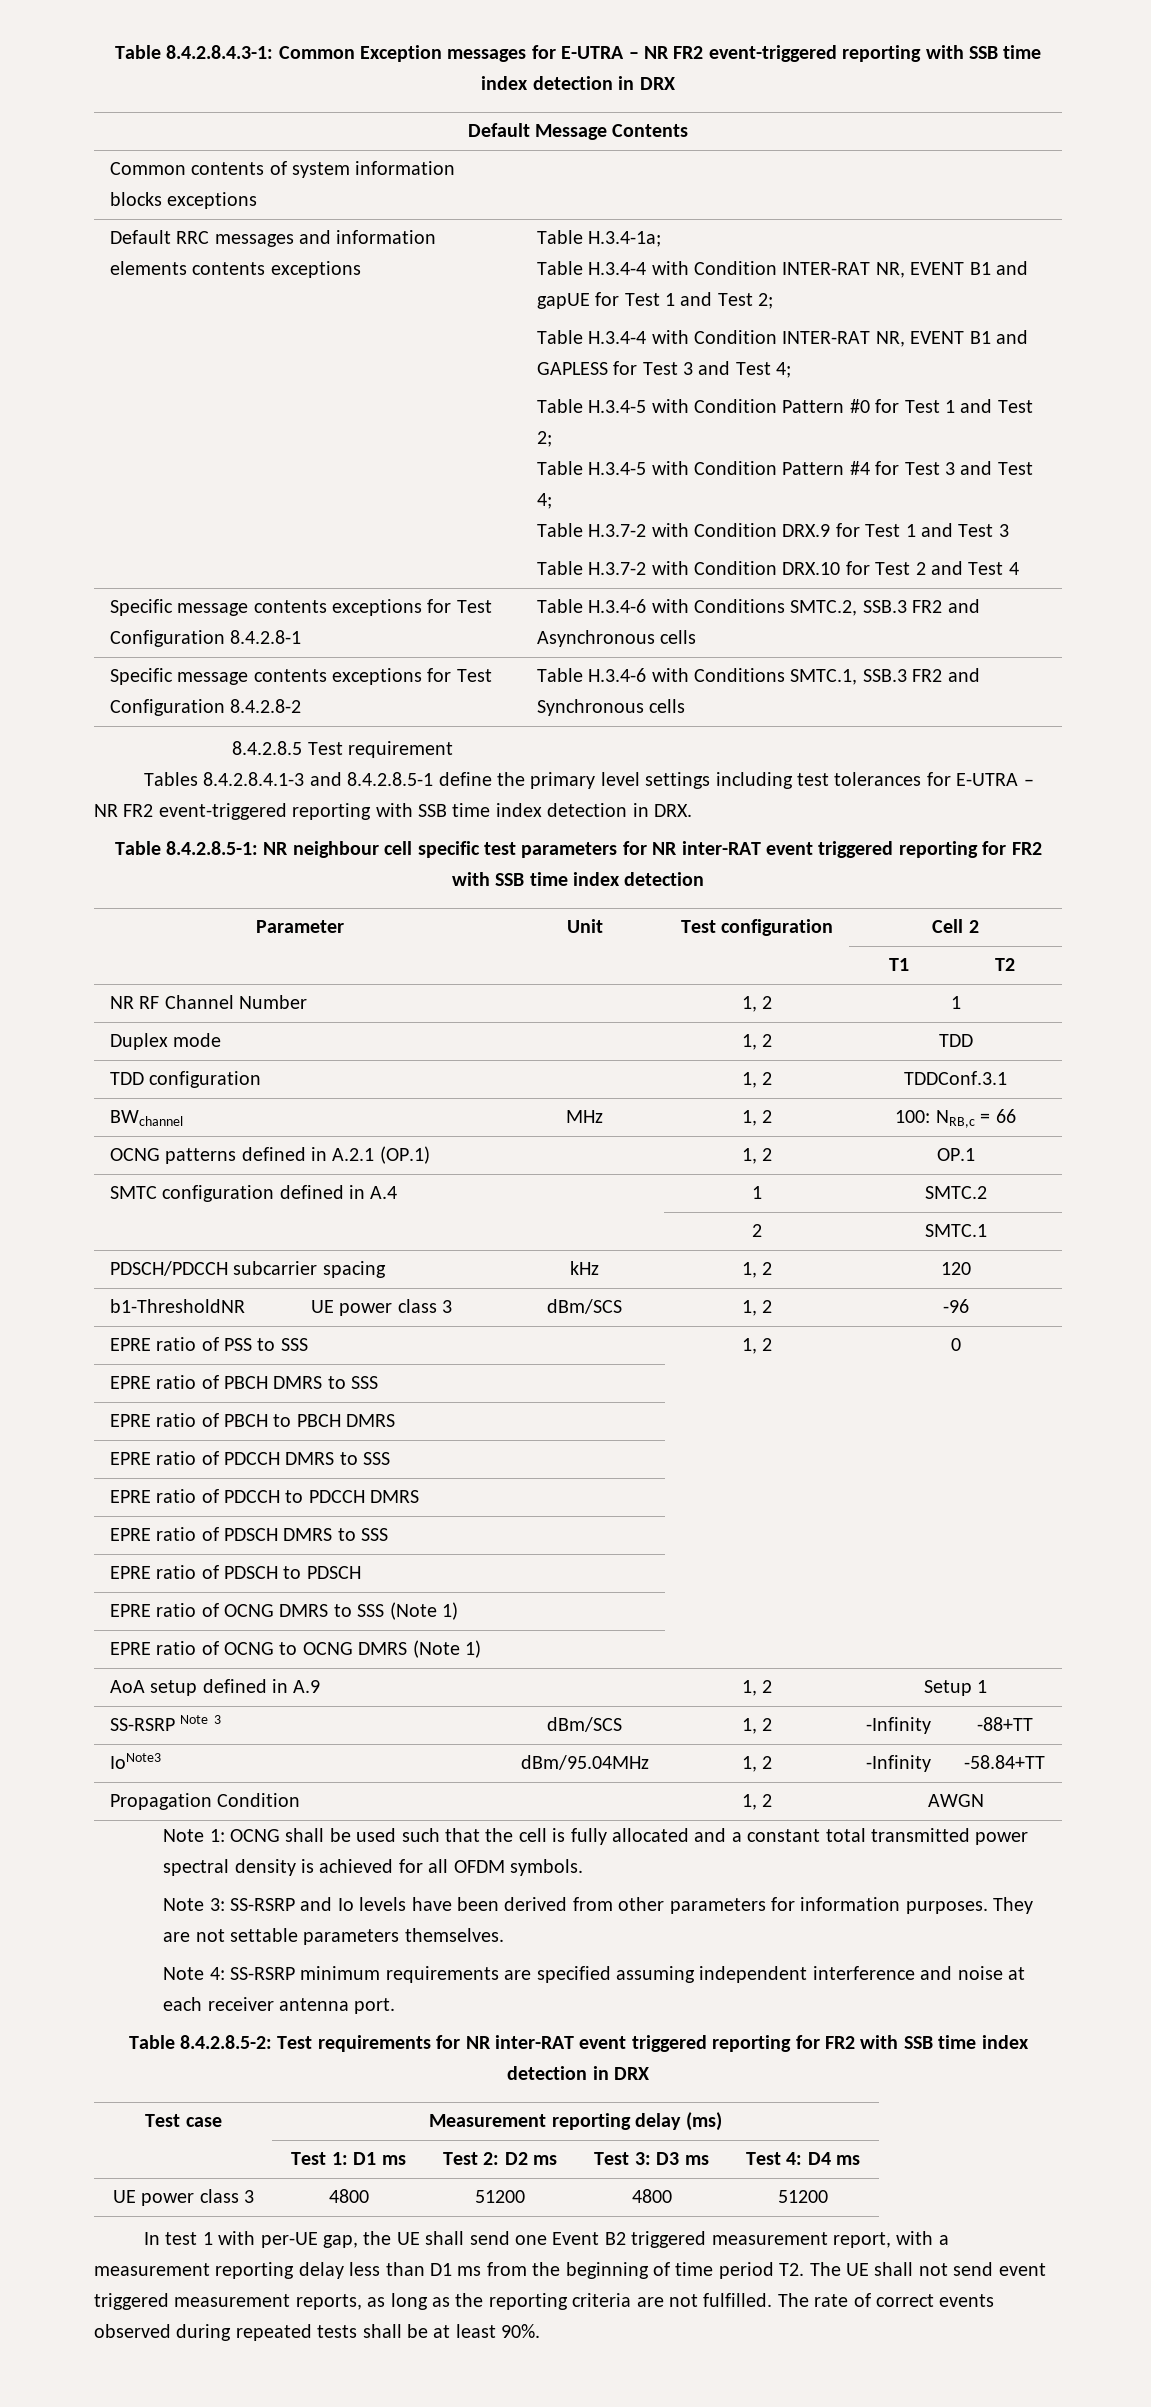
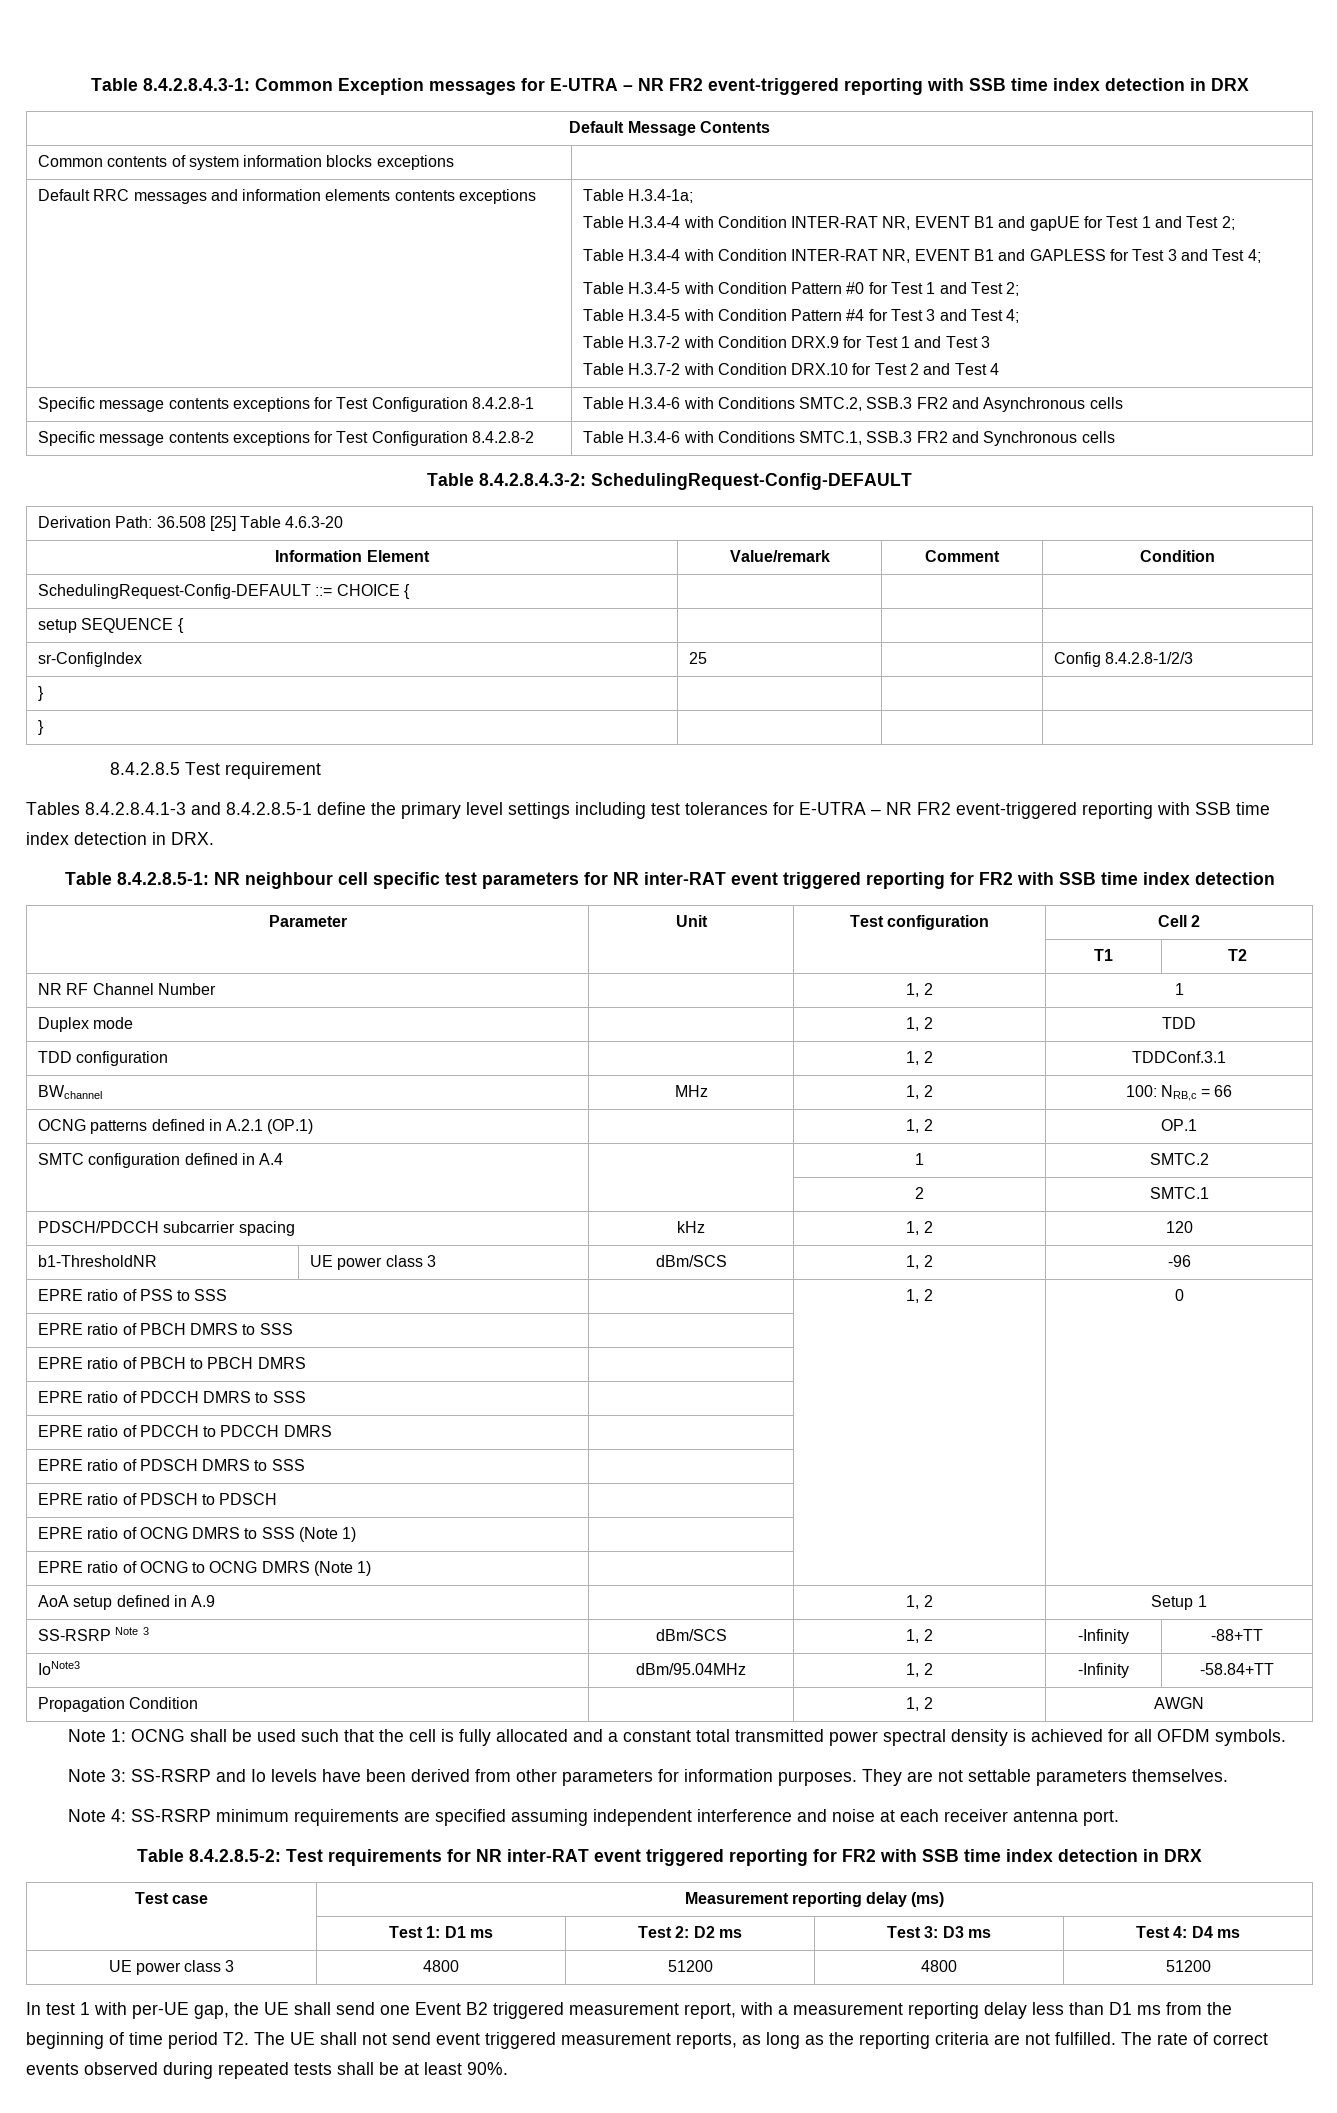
+ Table 8.4.2.8.4.3-2: SchedulingRequest-Config-DEFAULT
+ Derivation Path: 36.508 [25] Table 4.6.3-20
+ Information Element | Value/remark | Comment | Condition
+ SchedulingRequest-Config-DEFAULT ::= CHOICE { | | |
+ setup SEQUENCE { | | |
+ sr-ConfigIndex | 25 | | Config 8.4.2.8-1/2/3
+ } | | |
+ } | | |

